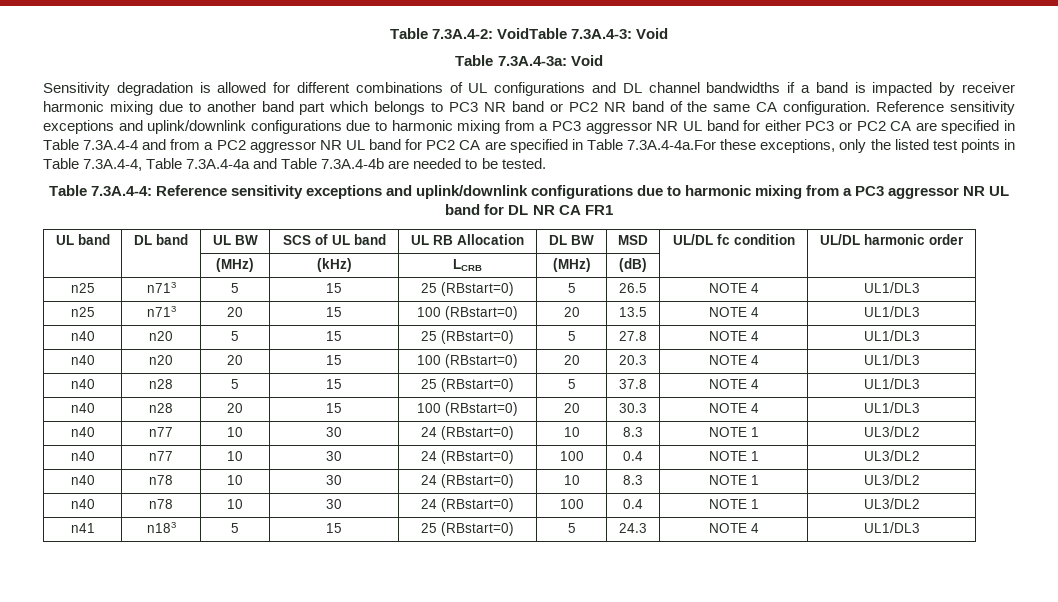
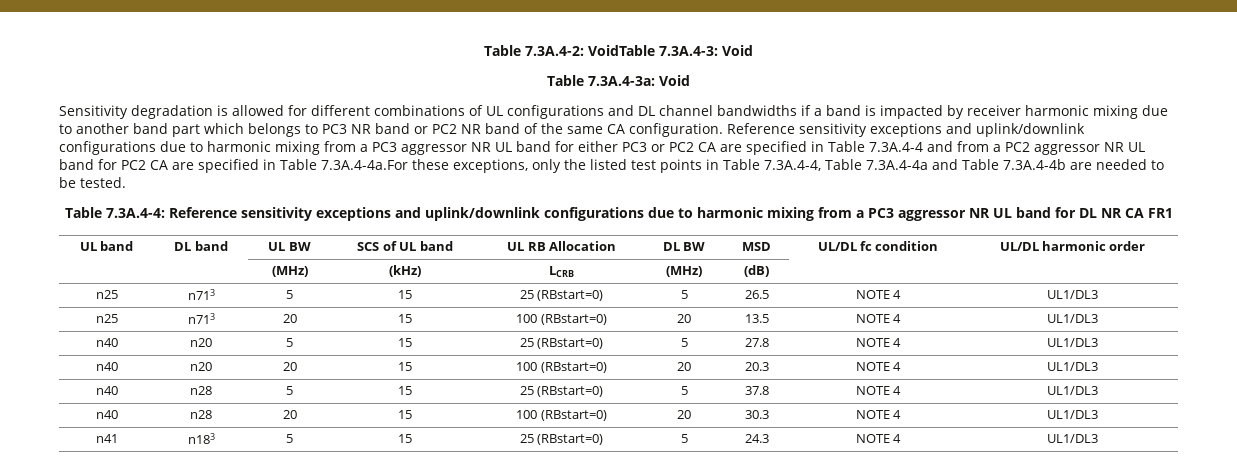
- n40 | n77 | 10 | 30 | 24 (RBstart=0) | 10 | 8.3 | NOTE 1 | UL3/DL2
- n40 | n77 | 10 | 30 | 24 (RBstart=0) | 100 | 0.4 | NOTE 1 | UL3/DL2
- n40 | n78 | 10 | 30 | 24 (RBstart=0) | 10 | 8.3 | NOTE 1 | UL3/DL2
- n40 | n78 | 10 | 30 | 24 (RBstart=0) | 100 | 0.4 | NOTE 1 | UL3/DL2

